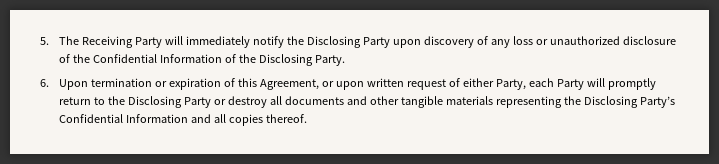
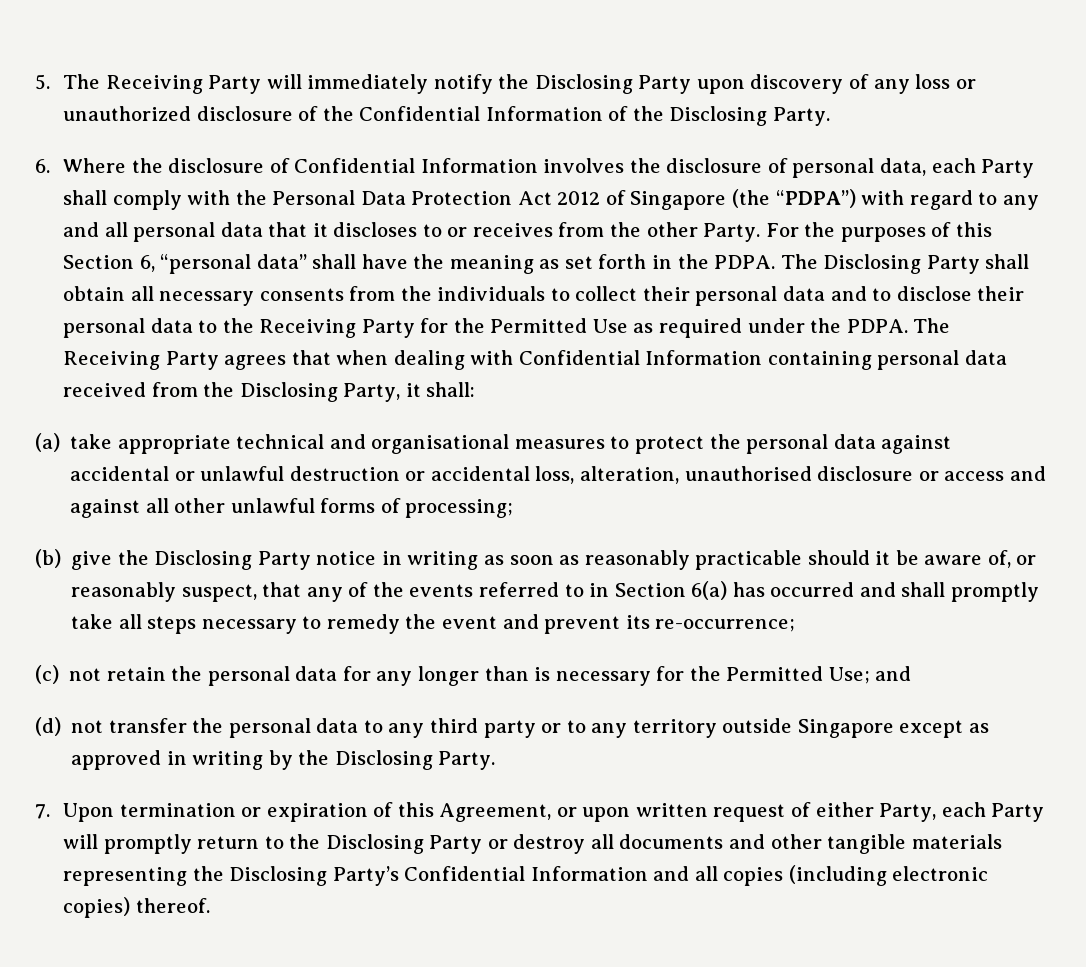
- 6. Upon termination or expiration of this Agreement, or upon written request of either Party, each Party will promptly return to the Disclosing Party or destroy all documents and other tangible materials representing the Disclosing Party’s Confidential Information and all copies thereof.
+ 6. Where the disclosure of Confidential Information involves the disclosure of personal data, each Party shall comply with the Personal Data Protection Act 2012 of Singapore (the “PDPA”) with regard to any and all personal data that it discloses to or receives from the other Party. For the purposes of this Section 6, “personal data” shall have the meaning as set forth in the PDPA. The Disclosing Party shall obtain all necessary consents from the individuals to collect their personal data and to disclose their personal data to the Receiving Party for the Permitted Use as required under the PDPA. The Receiving Party agrees that when dealing with Confidential Information containing personal data received from the Disclosing Party, it shall:
+ (a) take appropriate technical and organisational measures to protect the personal data against accidental or unlawful destruction or accidental loss, alteration, unauthorised disclosure or access and against all other unlawful forms of processing;
+ (b) give the Disclosing Party notice in writing as soon as reasonably practicable should it be aware of, or reasonably suspect, that any of the events referred to in Section 6(a) has occurred and shall promptly take all steps necessary to remedy the event and prevent its re-occurrence;
+ (c) not retain the personal data for any longer than is necessary for the Permitted Use; and
+ (d) not transfer the personal data to any third party or to any territory outside Singapore except as approved in writing by the Disclosing Party.
+ 7. Upon termination or expiration of this Agreement, or upon written request of either Party, each Party will promptly return to the Disclosing Party or destroy all documents and other tangible materials representing the Disclosing Party’s Confidential Information and all copies (including electronic copies) thereof.

